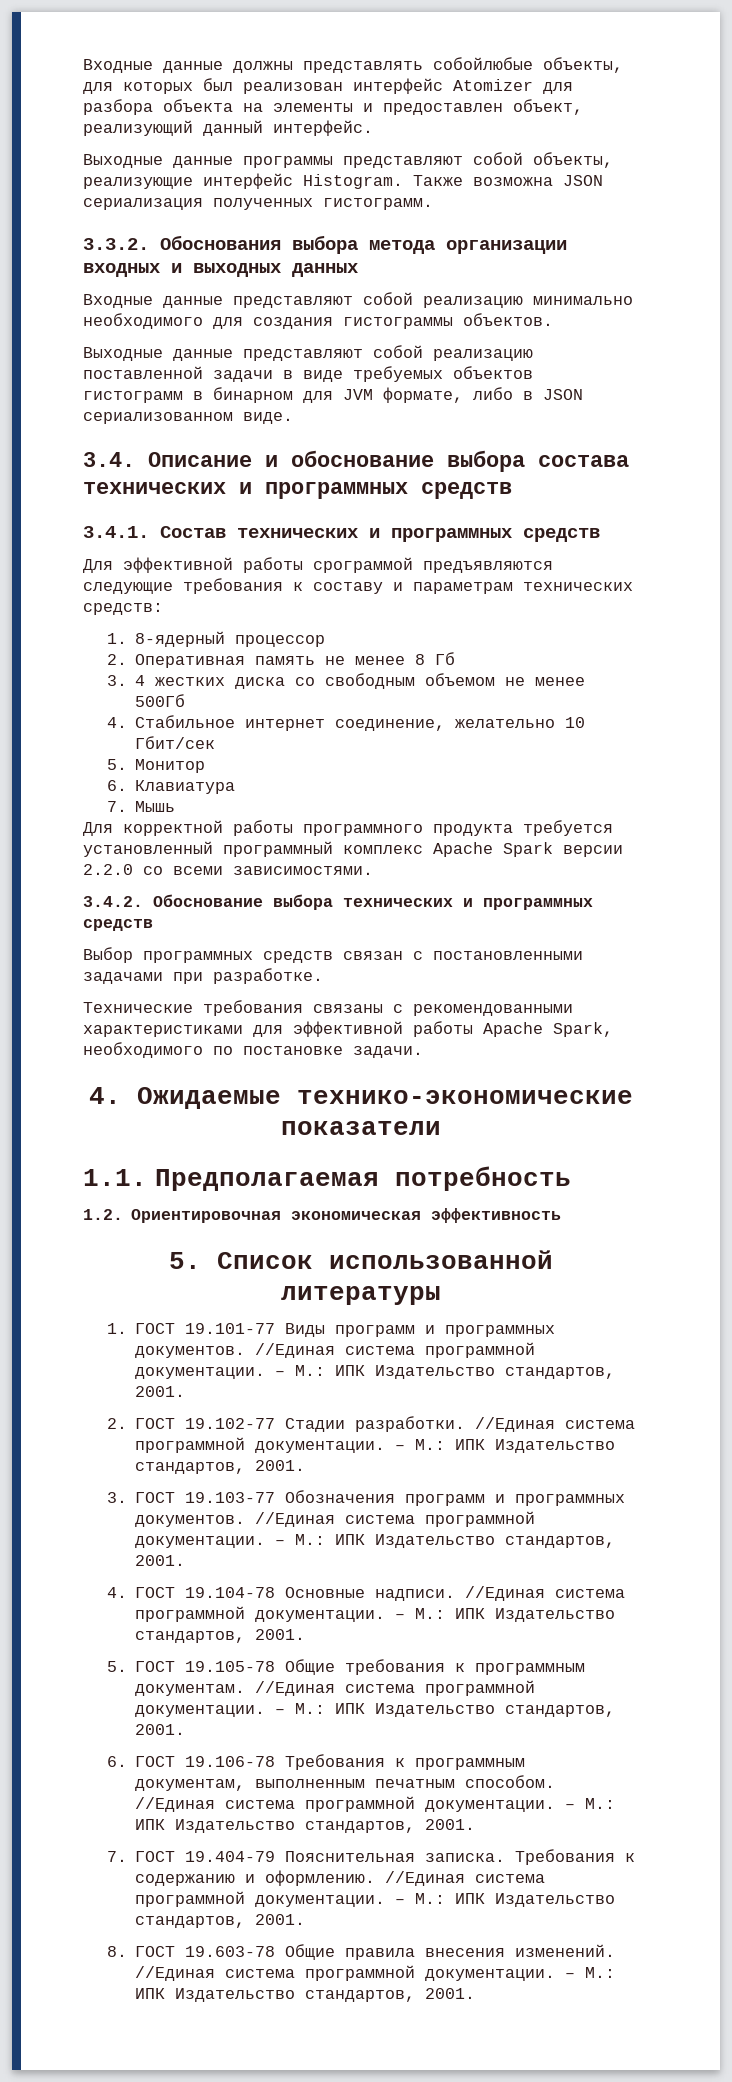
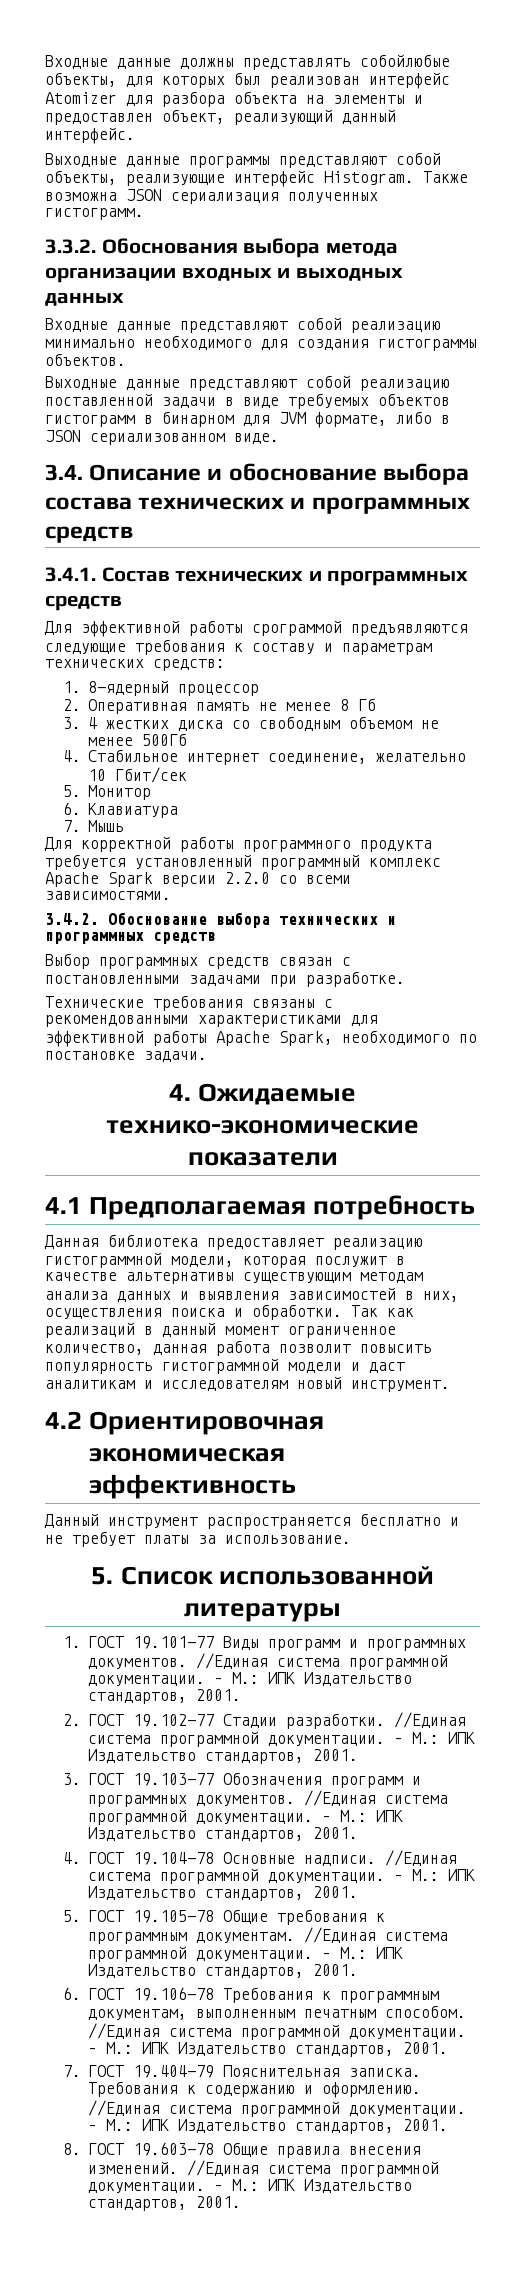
- 1.1. Предполагаемая потребность
+ 4.1 Предполагаемая потребность
- 1.2. Ориентировочная экономическая эффективность
+ Данная библиотека предоставляет реализацию гистограммной модели, которая послужит в качестве альтернативы существующим методам анализа данных и выявления зависимостей в них, осуществления поиска и обработки. Так как реализаций в данный момент ограниченное количество, данная работа позволит повысить популярность гистограммной модели и даст аналитикам и исследователям новый инструмент.
+ 4.2 Ориентировочная экономическая эффективность
+ Данный инструмент распространяется бесплатно и не требует платы за использование.

